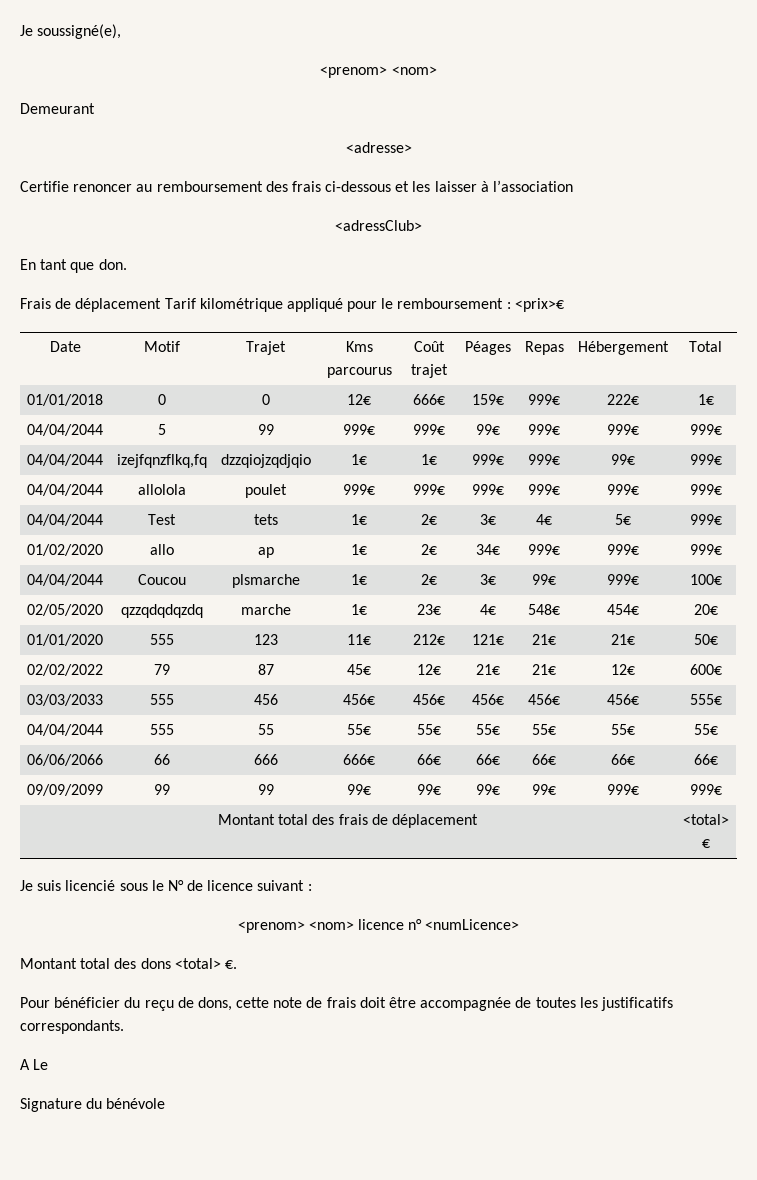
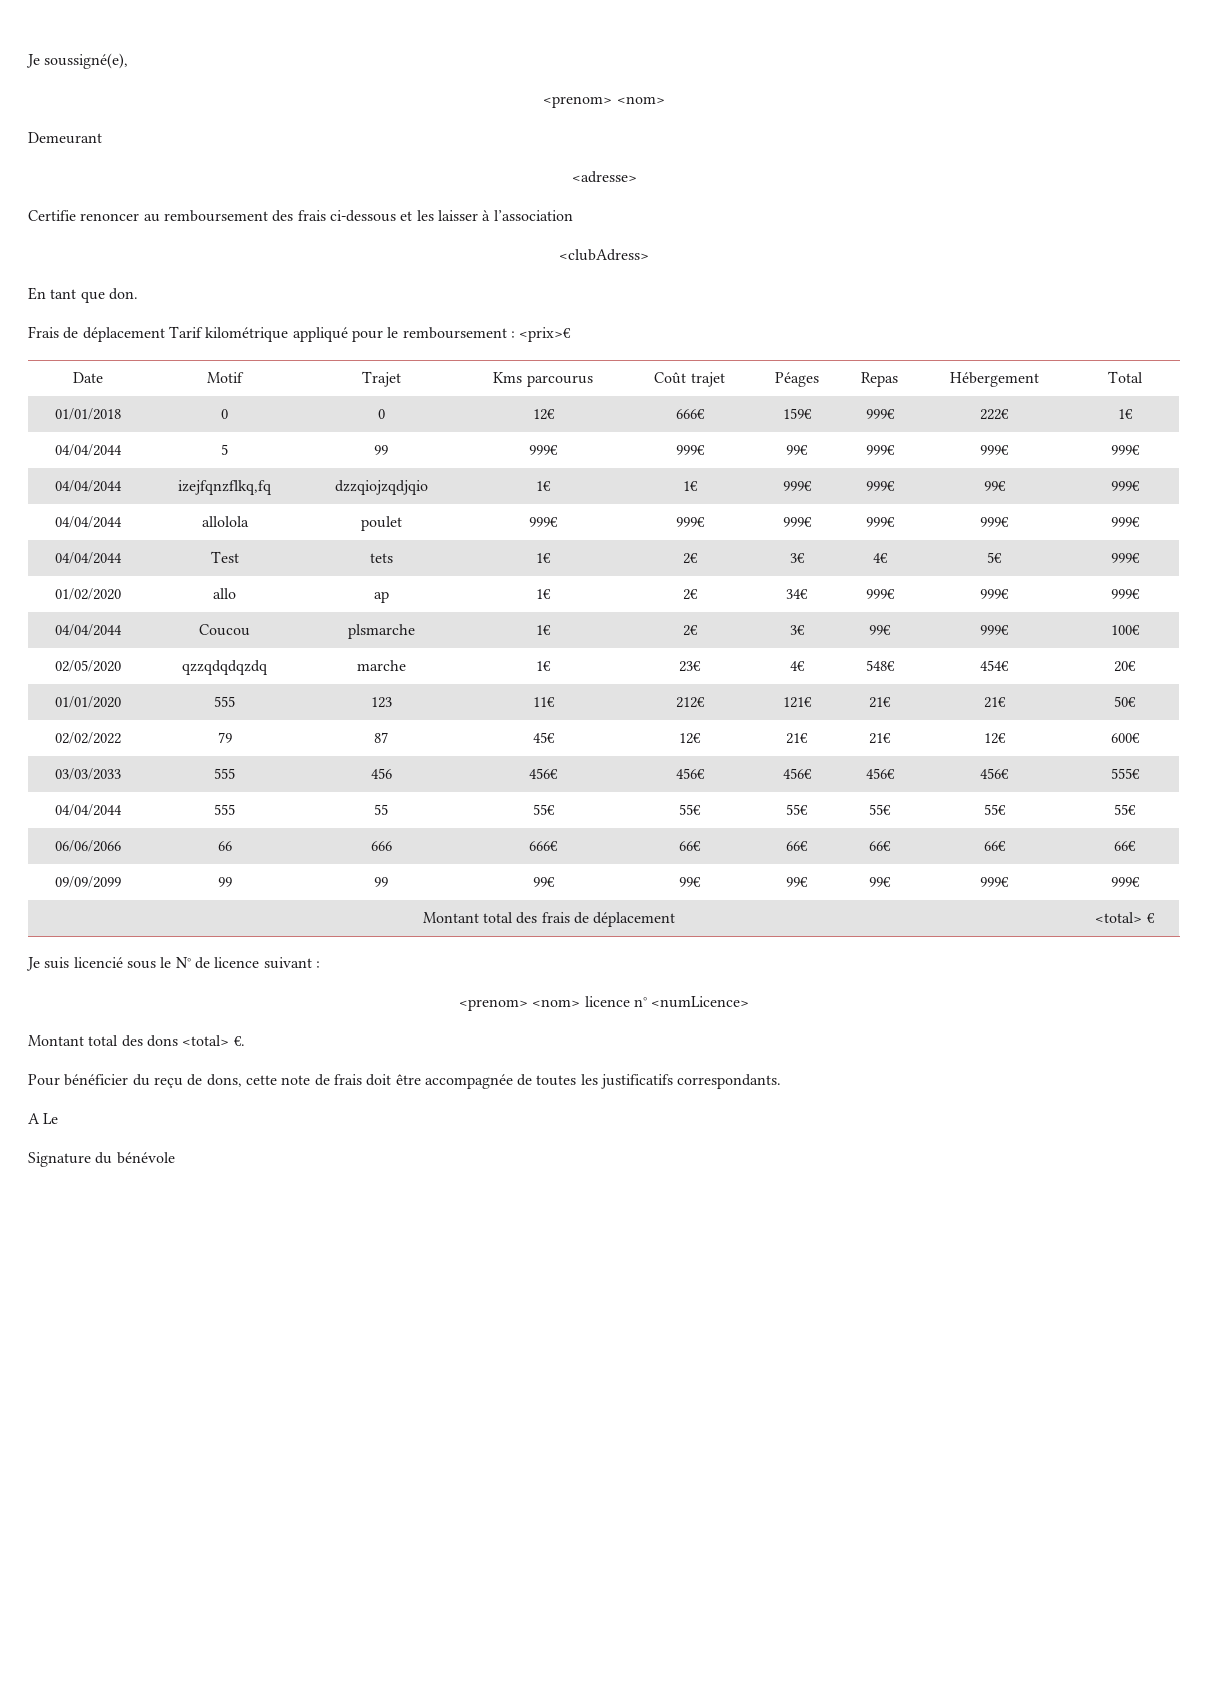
- <adressClub>
+ <clubAdress>

